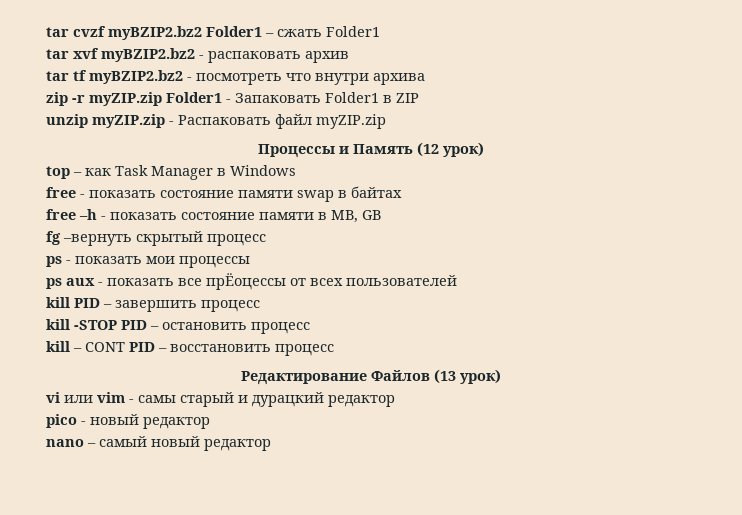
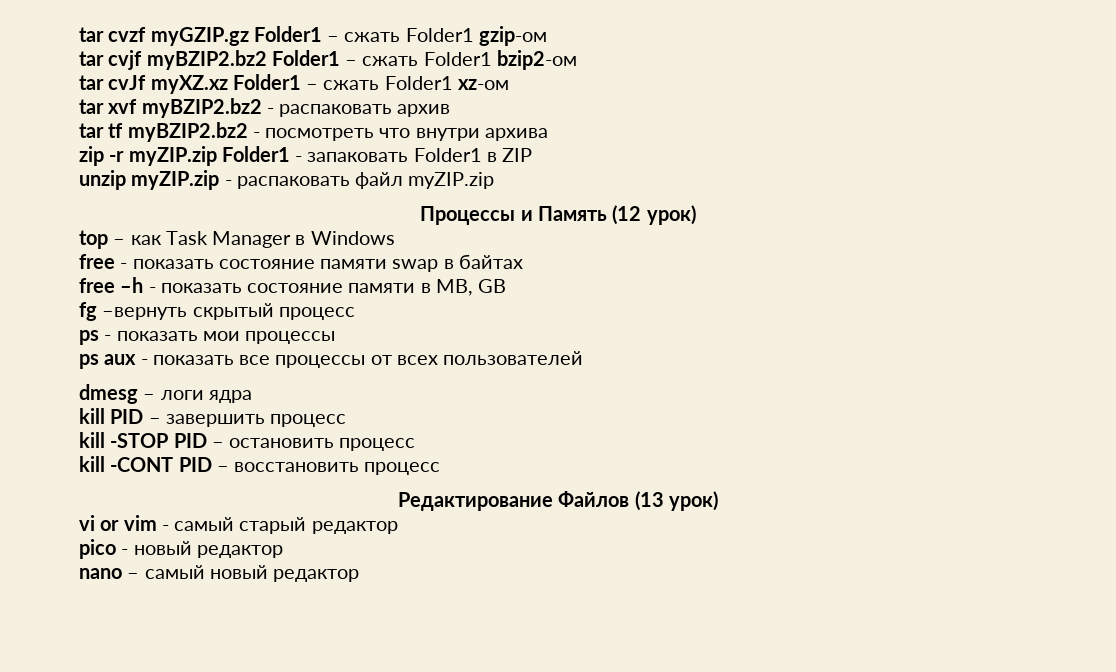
- tar cvzf myBZIP2.bz2 Folder1 – сжать Folder1
+ tar cvzf myGZIP.gz Folder1 – сжать Folder1 gzip-ом
+ tar cvjf myBZIP2.bz2 Folder1 – сжать Folder1 bzip2-ом
+ tar cvJf myXZ.xz Folder1 – сжать Folder1 xz-ом
- zip -r myZIP.zip Folder1 - Запаковать Folder1 в ZIP
+ zip -r myZIP.zip Folder1 - запаковать Folder1 в ZIP
- unzip myZIP.zip - Распаковать файл myZIP.zip
+ unzip myZIP.zip - распаковать файл myZIP.zip
- ps aux - показать все прЁоцессы от всех пользователей
+ ps aux - показать все процессы от всех пользователей
+ dmesg – логи ядра
- kill – CONT PID – восстановить процесс
+ kill -CONT PID – восстановить процесс
- vi или vim - самы старый и дурацкий редактор
+ vi or vim - самый старый редактор

